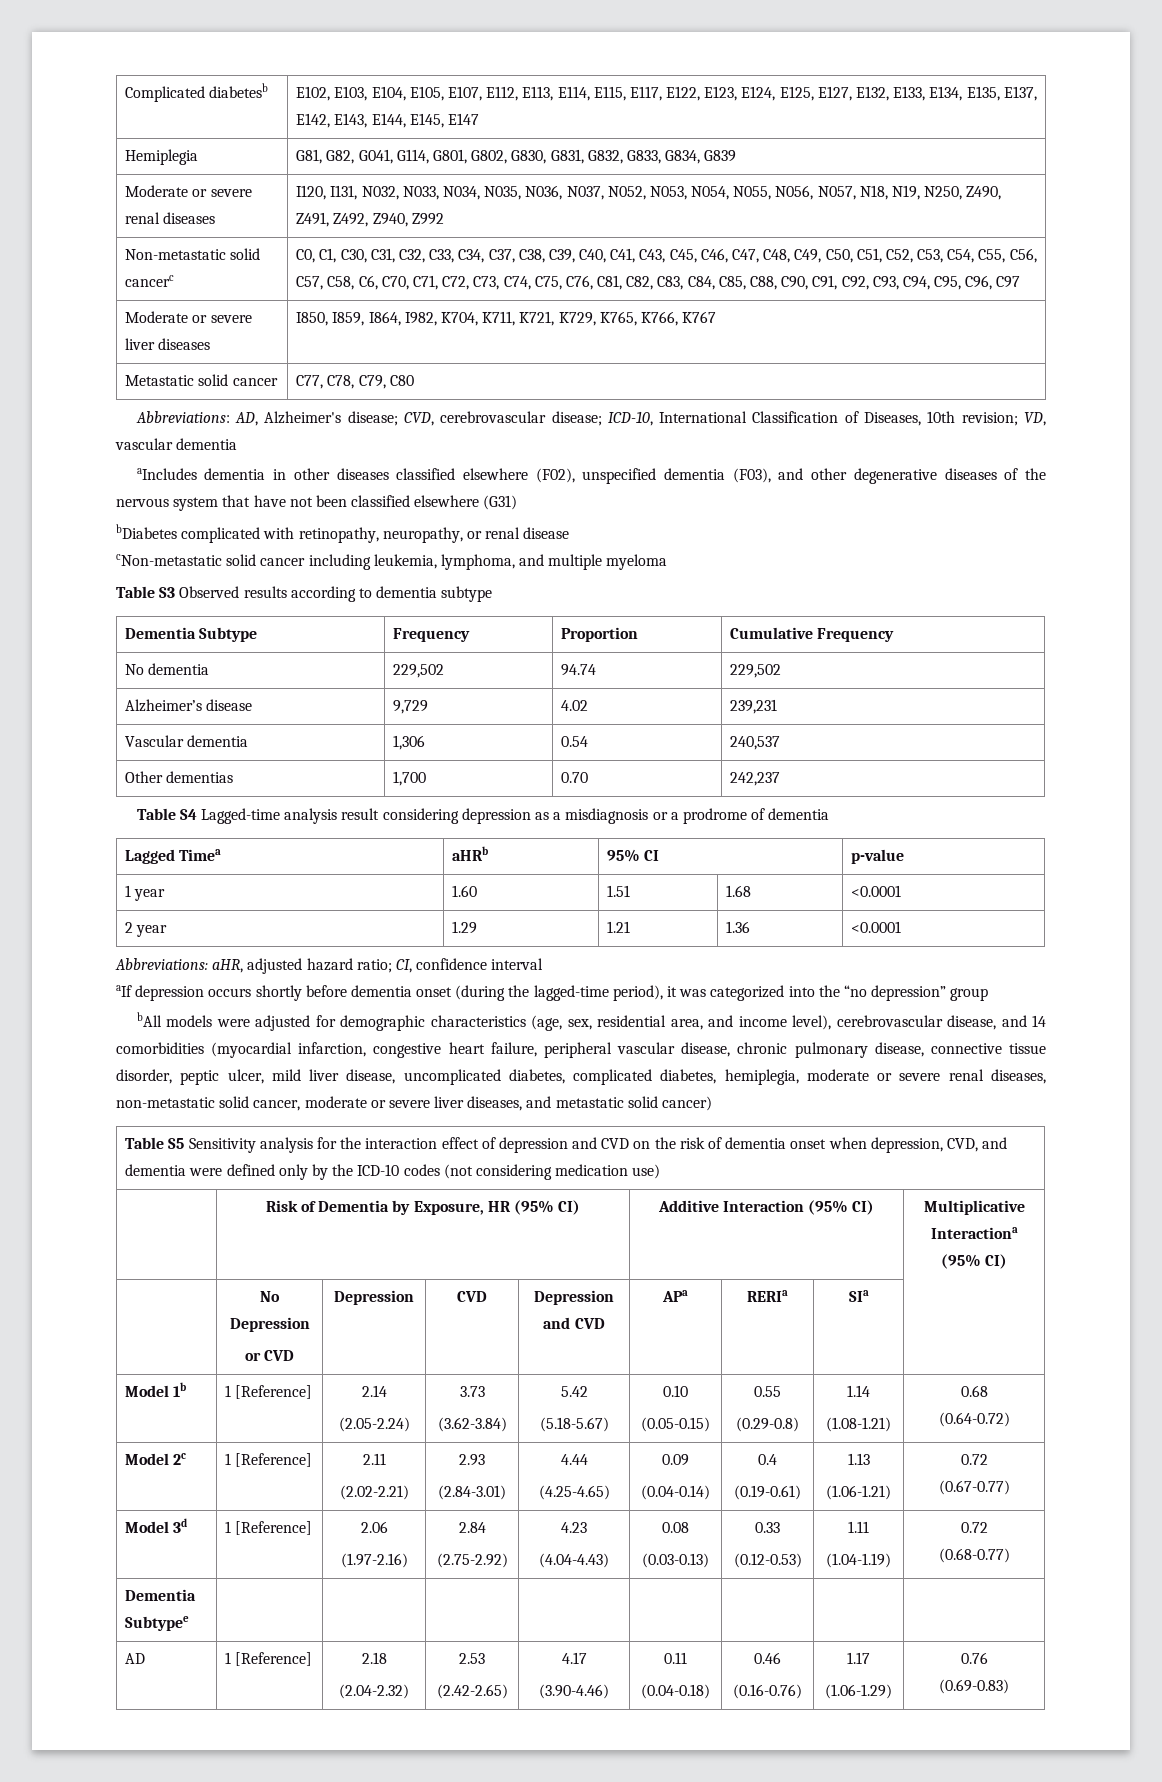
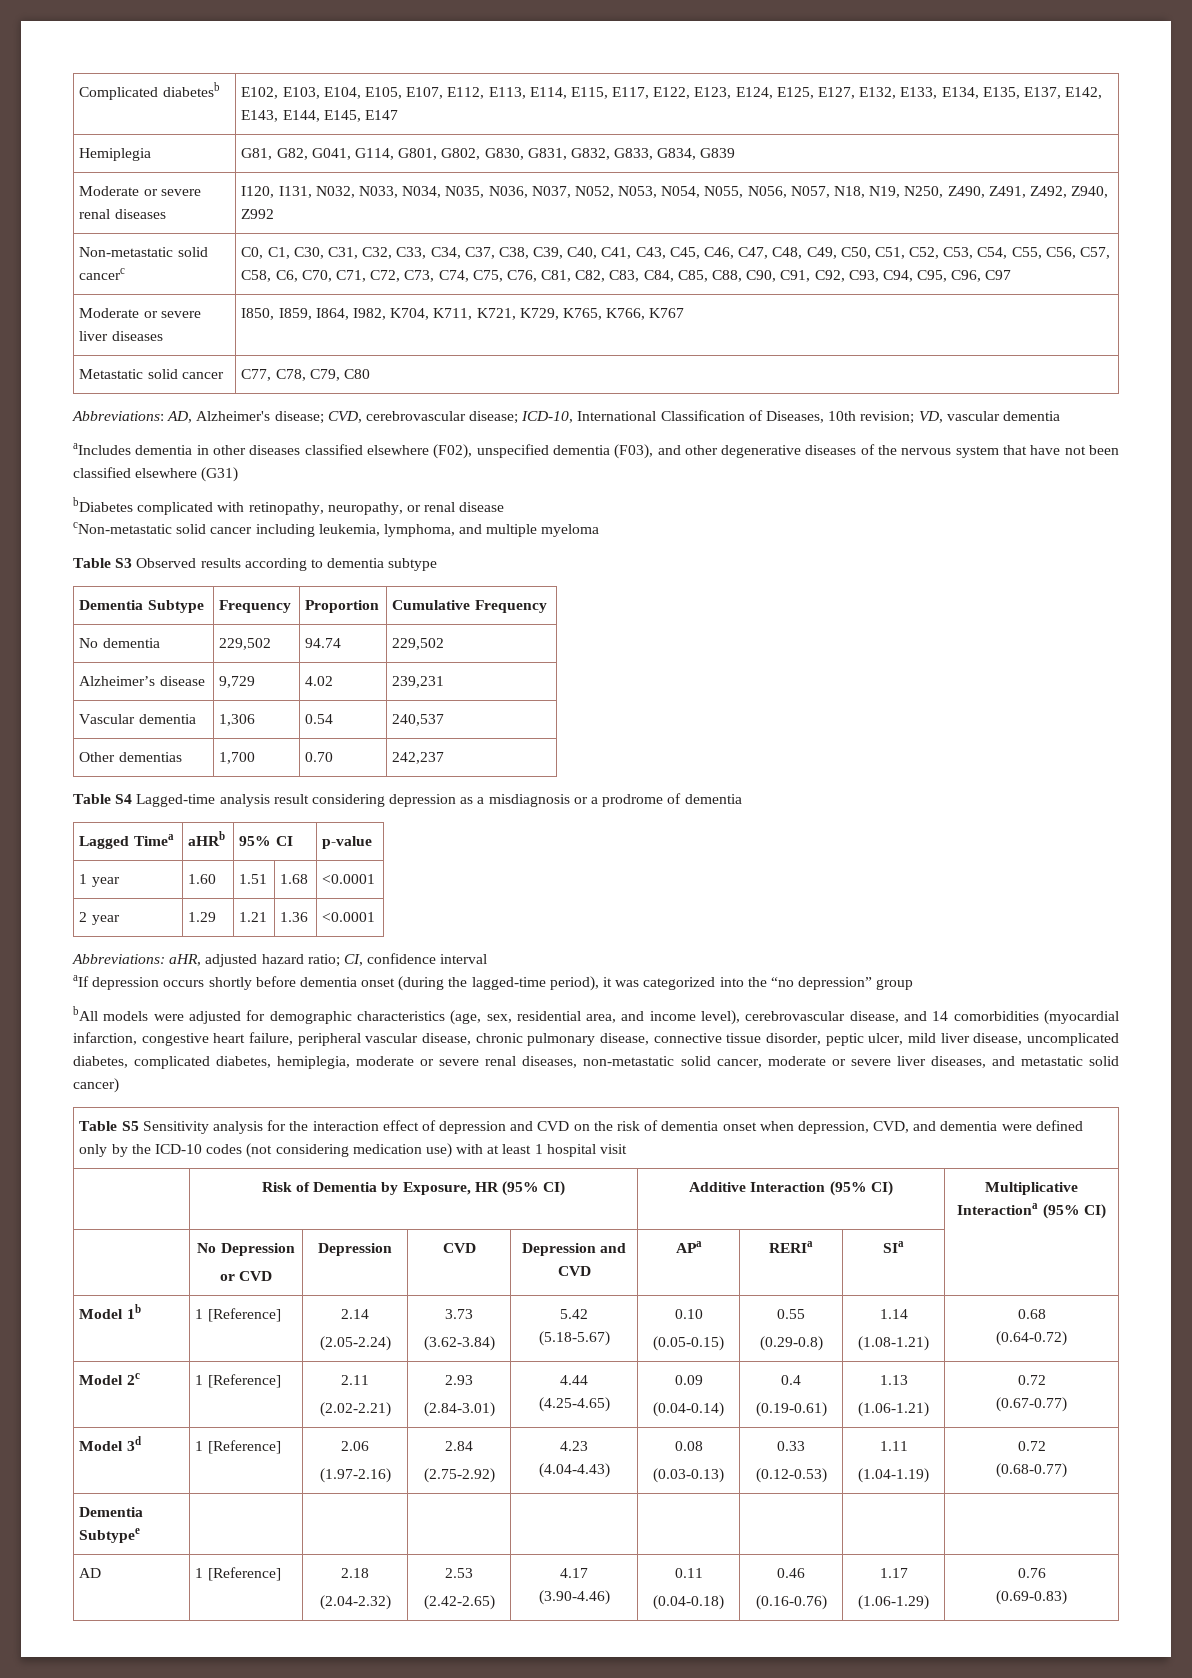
- Table S5 Sensitivity analysis for the interaction effect of depression and CVD on the risk of dementia onset when depression, CVD, and dementia were defined only by the ICD-10 codes (not considering medication use)
+ Table S5 Sensitivity analysis for the interaction effect of depression and CVD on the risk of dementia onset when depression, CVD, and dementia were defined only by the ICD-10 codes (not considering medication use) with at least 1 hospital visit

